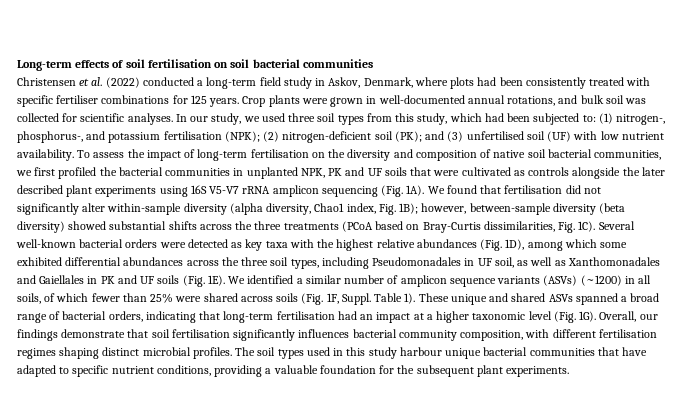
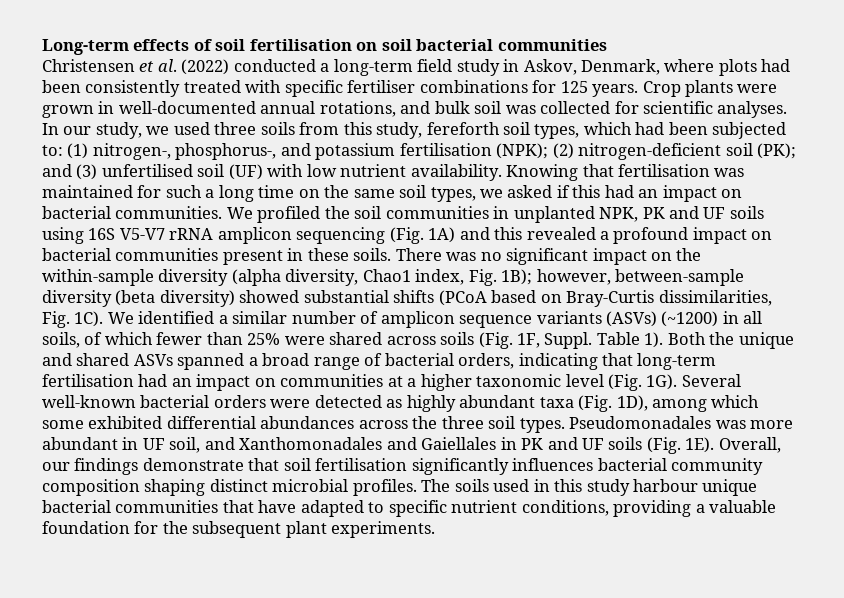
- In our study, we used three soil types from this study, which had been subjected to: (1) nitrogen-, phosphorus-, and potassium fertilisation (NPK); (2) nitrogen-deficient soil (PK); and (3) unfertilised soil (UF) with low nutrient availability.
+ In our study, we used three soils from this study, fereforth soil types, which had been subjected to: (1) nitrogen-, phosphorus-, and potassium fertilisation (NPK); (2) nitrogen-deficient soil (PK); and (3) unfertilised soil (UF) with low nutrient availability.
- To assess the impact of long-term fertilisation on the diversity and composition of native soil bacterial communities, we first profiled the bacterial communities in unplanted NPK, PK and UF soils that were cultivated as controls alongside the later described plant experiments using 16S V5-V7 rRNA amplicon sequencing (Fig. 1A). We found that fertilisation did not significantly alter within-sample diversity (alpha diversity, Chao1 index, Fig. 1B); however, between-sample diversity (beta diversity) showed substantial shifts across the three treatments (PCoA based on Bray-Curtis dissimilarities, Fig. 1C).
+ Knowing that fertilisation was maintained for such a long time on the same soil types, we asked if this had an impact on bacterial communities. We profiled the soil communities in unplanted NPK, PK and UF soils using 16S V5-V7 rRNA amplicon sequencing (Fig. 1A) and this revealed a profound impact on bacterial communities present in these soils. There was no significant impact on the within-sample diversity (alpha diversity, Chao1 index, Fig. 1B); however, between-sample diversity (beta diversity) showed substantial shifts (PCoA based on Bray-Curtis dissimilarities, Fig. 1C).
- Several well-known bacterial orders were detected as key taxa with the highest relative abundances (Fig. 1D), among which some exhibited differential abundances across the three soil types, including Pseudomonadales in UF soil, as well as Xanthomonadales and Gaiellales in PK and UF soils (Fig. 1E).
- These unique and shared ASVs spanned a broad range of bacterial orders, indicating that long-term fertilisation had an impact at a higher taxonomic level (Fig. 1G).
+ Both the unique and shared ASVs spanned a broad range of bacterial orders, indicating that long-term fertilisation had an impact on communities at a higher taxonomic level (Fig. 1G).
+ Several well-known bacterial orders were detected as highly abundant taxa (Fig. 1D), among which some exhibited differential abundances across the three soil types. Pseudomonadales was more abundant in UF soil, and Xanthomonadales and Gaiellales in PK and UF soils (Fig. 1E).
- Overall, our findings demonstrate that soil fertilisation significantly influences bacterial community composition, with different fertilisation regimes shaping distinct microbial profiles.
+ Overall, our findings demonstrate that soil fertilisation significantly influences bacterial community composition shaping distinct microbial profiles.
- The soil types used in this study harbour unique bacterial communities that have adapted to specific nutrient conditions, providing a valuable foundation for the subsequent plant experiments.
+ The soils used in this study harbour unique bacterial communities that have adapted to specific nutrient conditions, providing a valuable foundation for the subsequent plant experiments.

